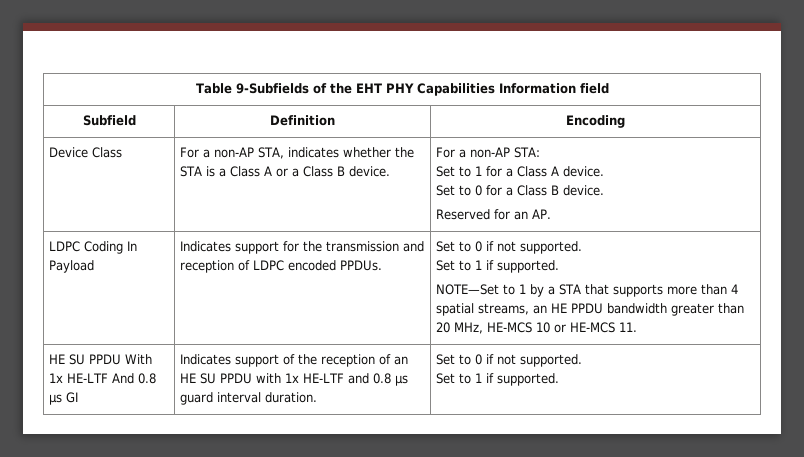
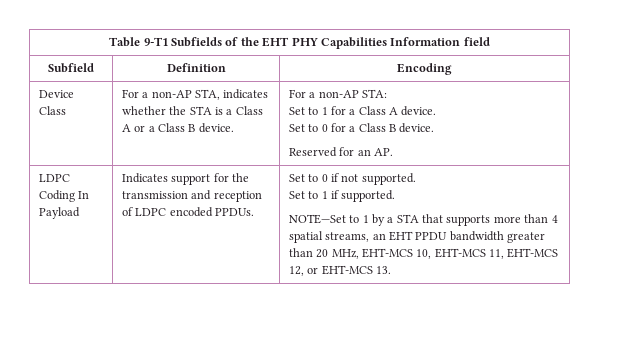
- Table 9-Subfields of the EHT PHY Capabilities Information field
+ Table 9-T1 Subfields of the EHT PHY Capabilities Information field
- NOTE—Set to 1 by a STA that supports more than 4 spatial streams, an HE PPDU bandwidth greater than 20 MHz, HE-MCS 10 or HE-MCS 11.
- HE SU PPDU With 1x HE-LTF And 0.8 µs GI | Indicates support of the reception of an HE SU PPDU with 1x HE-LTF and 0.8 µs guard interval duration. | Set to 0 if not supported.
- Set to 1 if supported.
+ NOTE—Set to 1 by a STA that supports more than 4 spatial streams, an EHT PPDU bandwidth greater than 20 MHz, EHT-MCS 10, EHT-MCS 11, EHT-MCS 12, or EHT-MCS 13.

